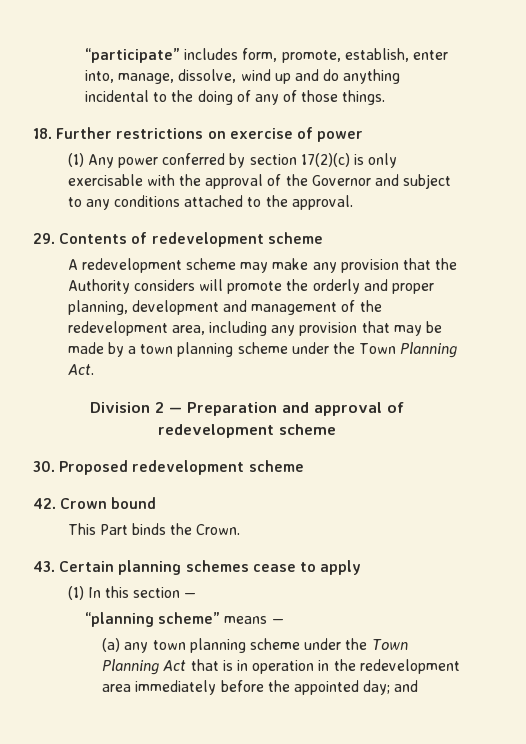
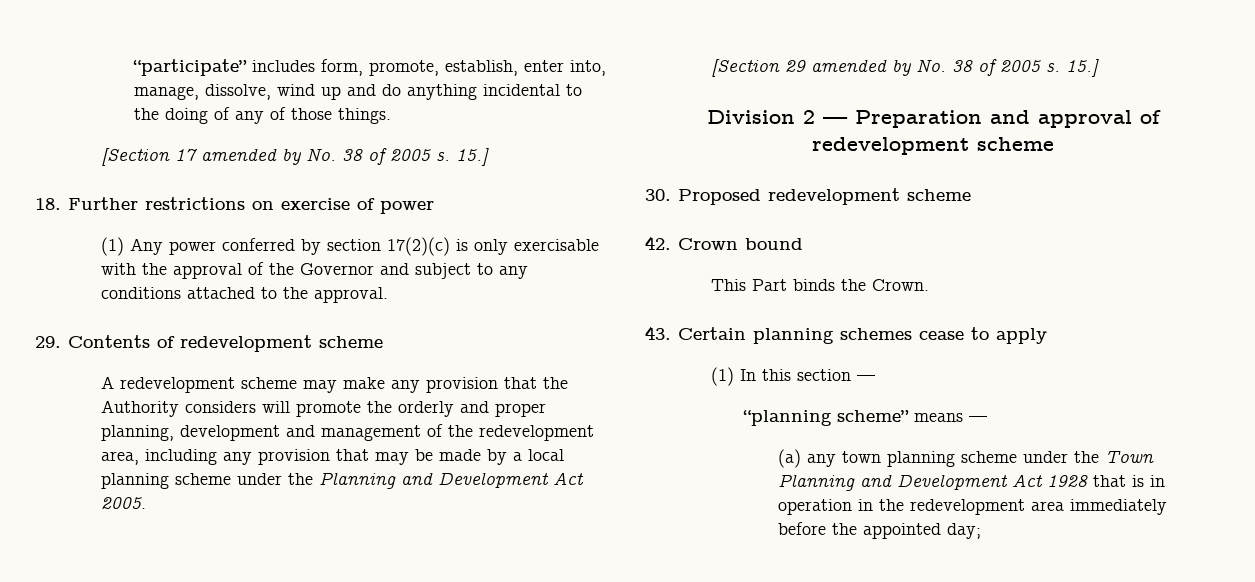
+ [Section 17 amended by No. 38 of 2005 s. 15.]
- A redevelopment scheme may make any provision that the Authority considers will promote the orderly and proper planning, development and management of the redevelopment area, including any provision that may be made by a town planning scheme under the Town Planning Act.
+ A redevelopment scheme may make any provision that the Authority considers will promote the orderly and proper planning, development and management of the redevelopment area, including any provision that may be made by a local planning scheme under the Planning and Development Act 2005.
+ [Section 29 amended by No. 38 of 2005 s. 15.]
- (a) any town planning scheme under the Town Planning Act that is in operation in the redevelopment area immediately before the appointed day; and
+ (a) any town planning scheme under the Town Planning and Development Act 1928 that is in operation in the redevelopment area immediately before the appointed day;

